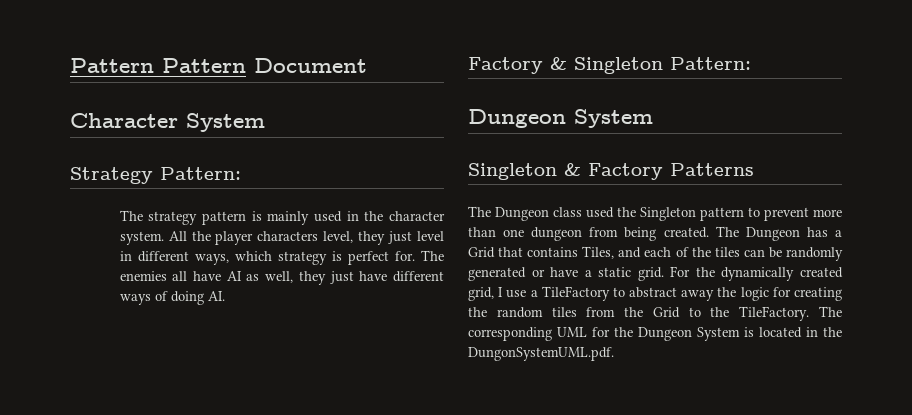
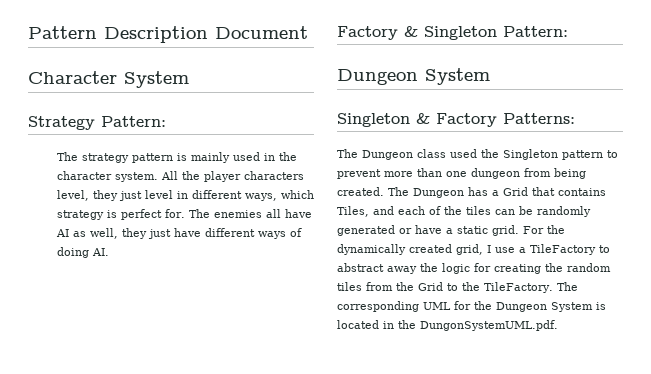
- Pattern Pattern Document
+ Pattern Description Document
- Singleton & Factory Patterns
+ Singleton & Factory Patterns:

